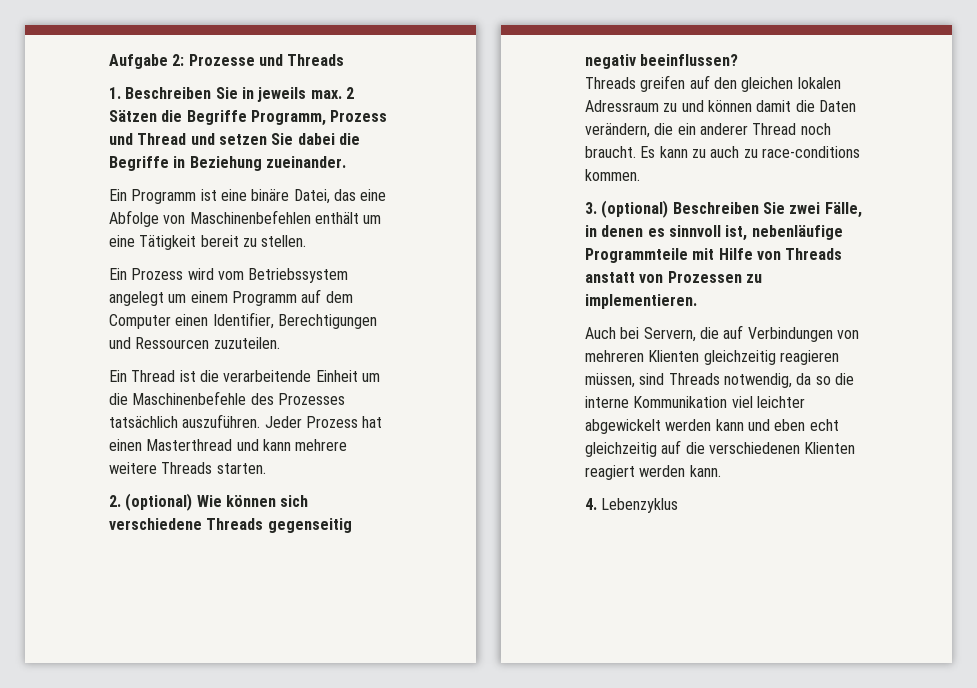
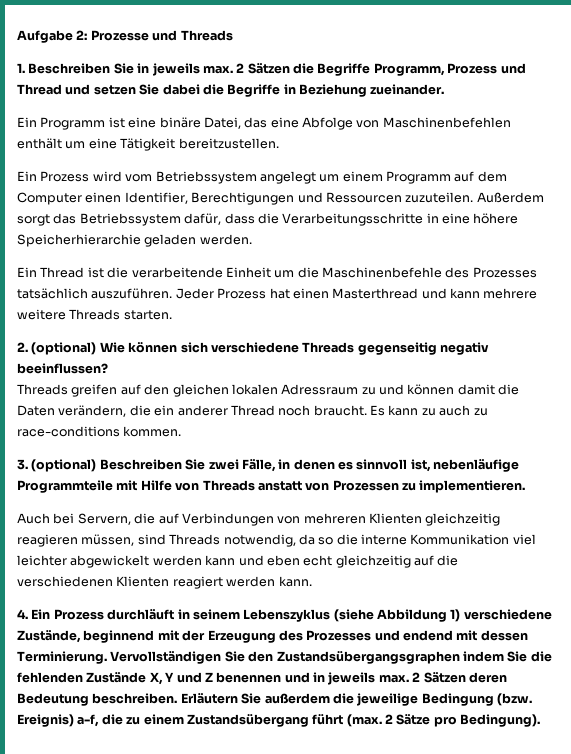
- Ein Programm ist eine binäre Datei, das eine Abfolge von Maschinenbefehlen enthält um eine Tätigkeit bereit zu stellen.
+ Ein Programm ist eine binäre Datei, das eine Abfolge von Maschinenbefehlen enthält um eine Tätigkeit bereitzustellen.
+ Außerdem sorgt das Betriebssystem dafür, dass die Verarbeitungsschritte in eine höhere Speicherhierarchie geladen werden.
- 4. Lebenzyklus
+ 4. Ein Prozess durchläuft in seinem Lebenszyklus (siehe Abbildung 1) verschiedene Zustände, beginnend mit der Erzeugung des Prozesses und endend mit dessen Terminierung. Vervollständigen Sie den Zustandsübergangsgraphen indem Sie die fehlenden Zustände X, Y und Z benennen und in jeweils max. 2 Sätzen deren Bedeutung beschreiben. Erläutern Sie außerdem die jeweilige Bedingung (bzw. Ereignis) a-f, die zu einem Zustandsübergang führt (max. 2 Sätze pro Bedingung).

